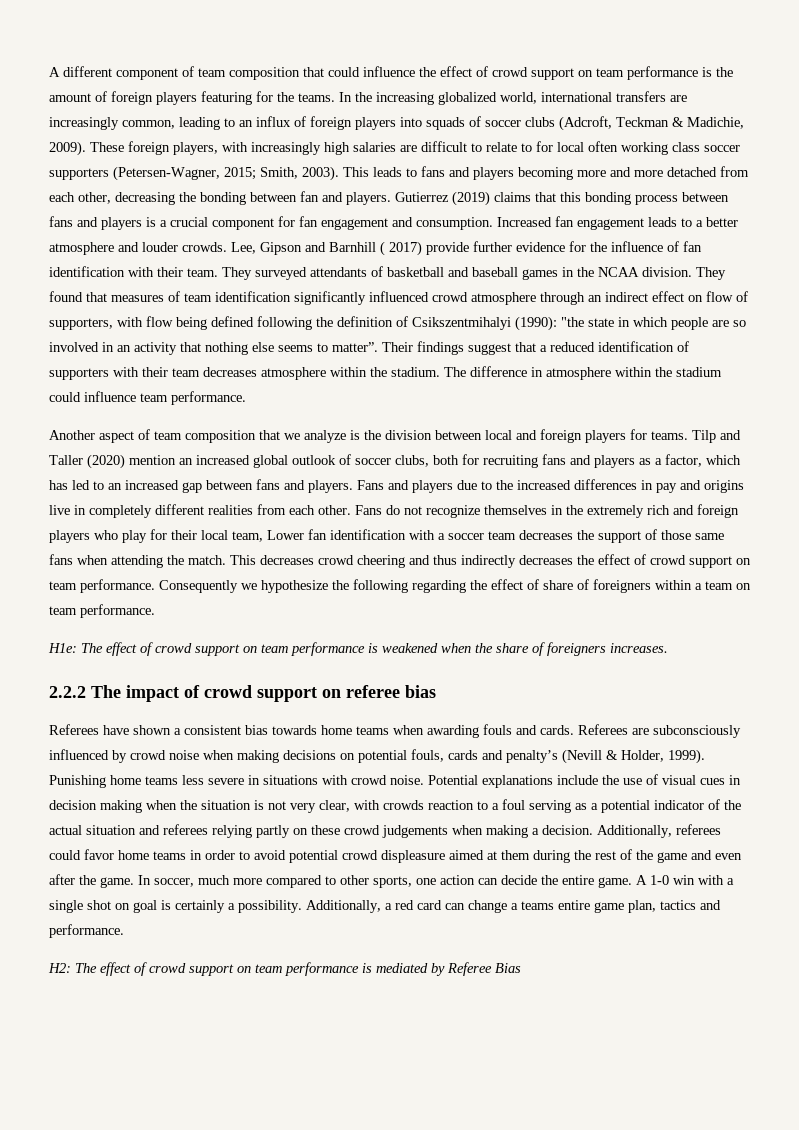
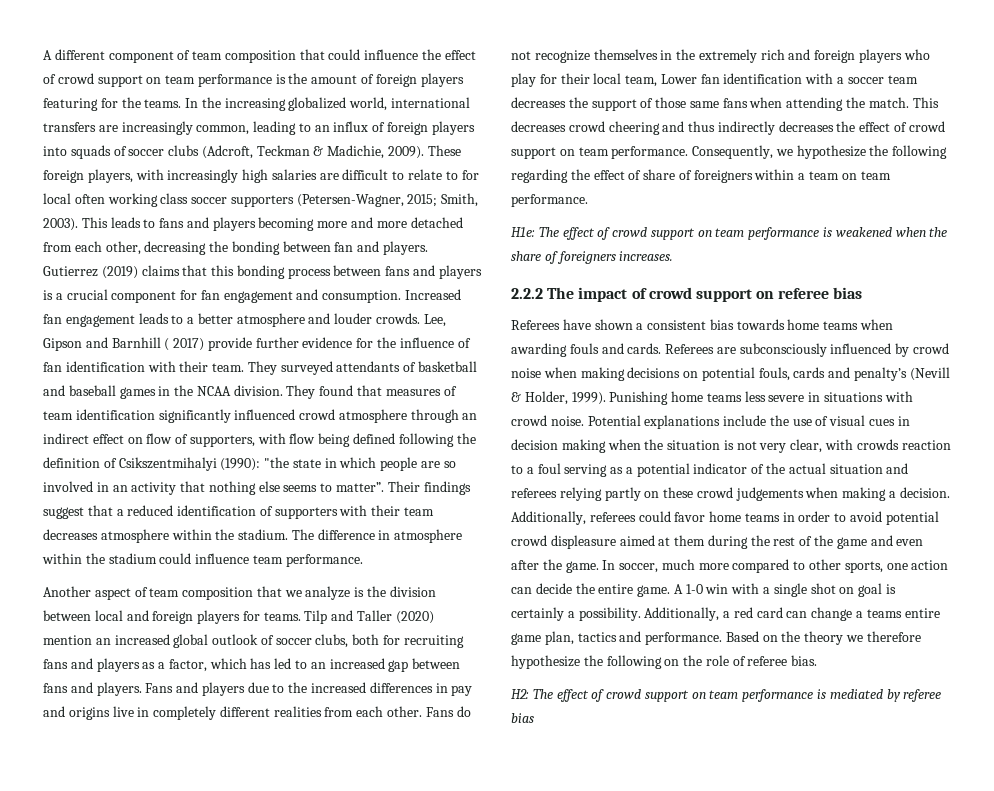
- Consequently we hypothesize the following regarding the effect of share of foreigners within a team on team performance.
+ Consequently, we hypothesize the following regarding the effect of share of foreigners within a team on team performance.
+ Based on the theory we therefore hypothesize the following on the role of referee bias.
- H2: The effect of crowd support on team performance is mediated by Referee Bias
+ H2: The effect of crowd support on team performance is mediated by referee bias

